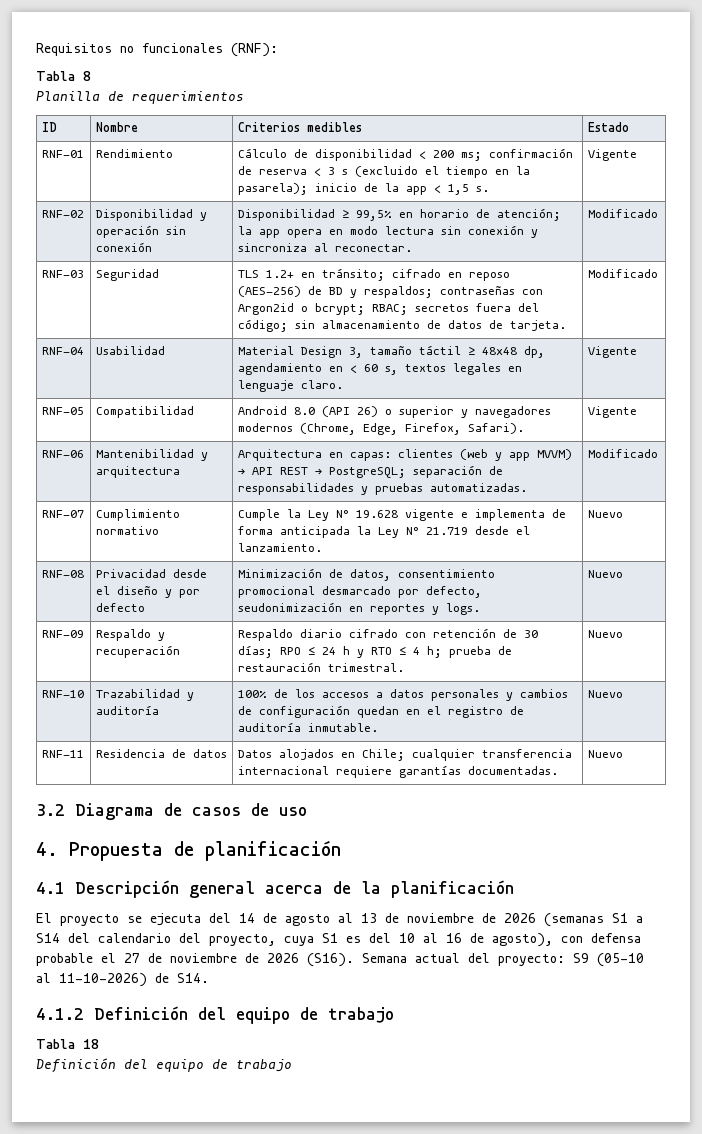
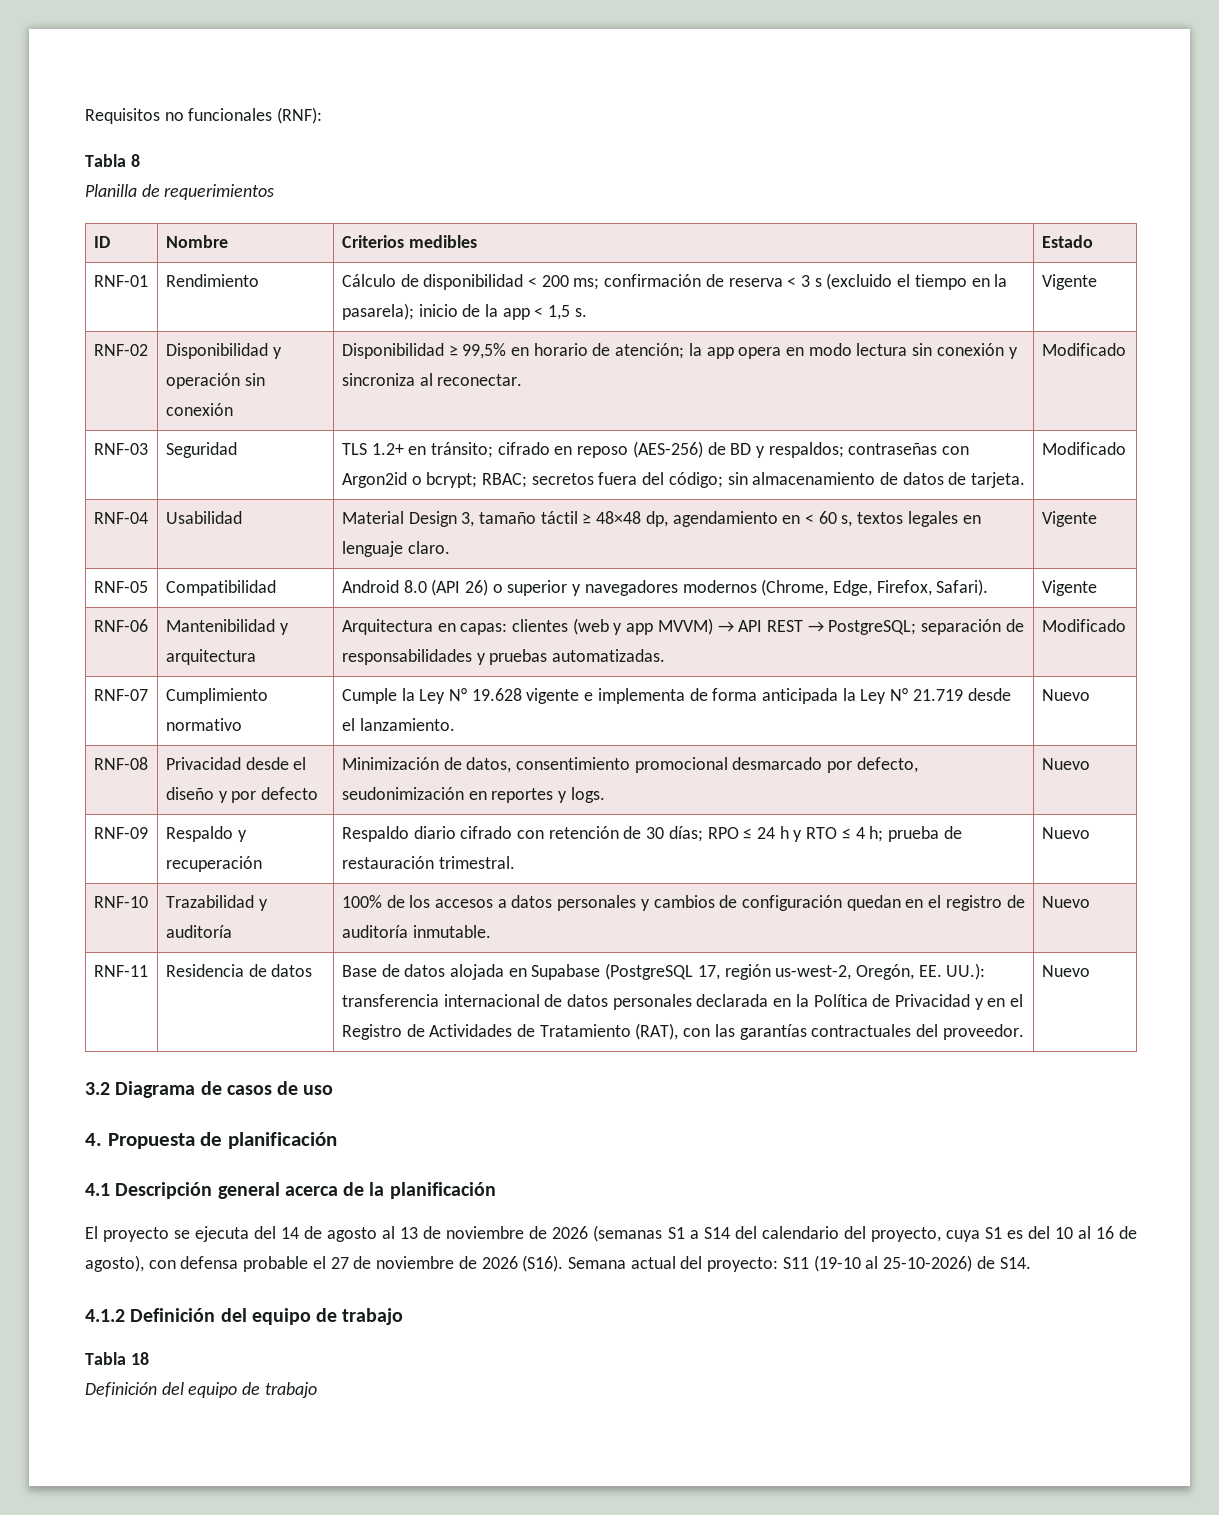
- Datos alojados en Chile; cualquier transferencia internacional requiere garantías documentadas.
+ Base de datos alojada en Supabase (PostgreSQL 17, región us-west-2, Oregón, EE. UU.): transferencia internacional de datos personales declarada en la Política de Privacidad y en el Registro de Actividades de Tratamiento (RAT), con las garantías contractuales del proveedor.
- Semana actual del proyecto: S9 (05-10 al 11-10-2026) de S14.
+ Semana actual del proyecto: S11 (19-10 al 25-10-2026) de S14.

